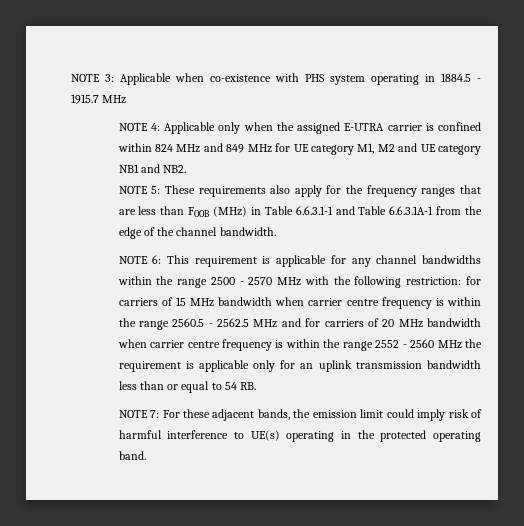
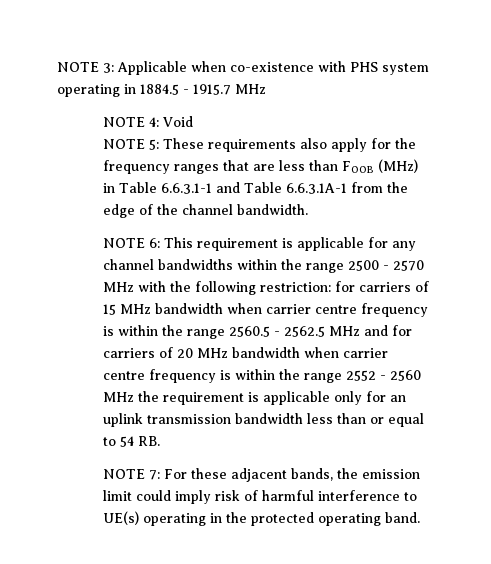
- NOTE 4: Applicable only when the assigned E-UTRA carrier is confined within 824 MHz and 849 MHz for UE category M1, M2 and UE category NB1 and NB2.
+ NOTE 4: Void

